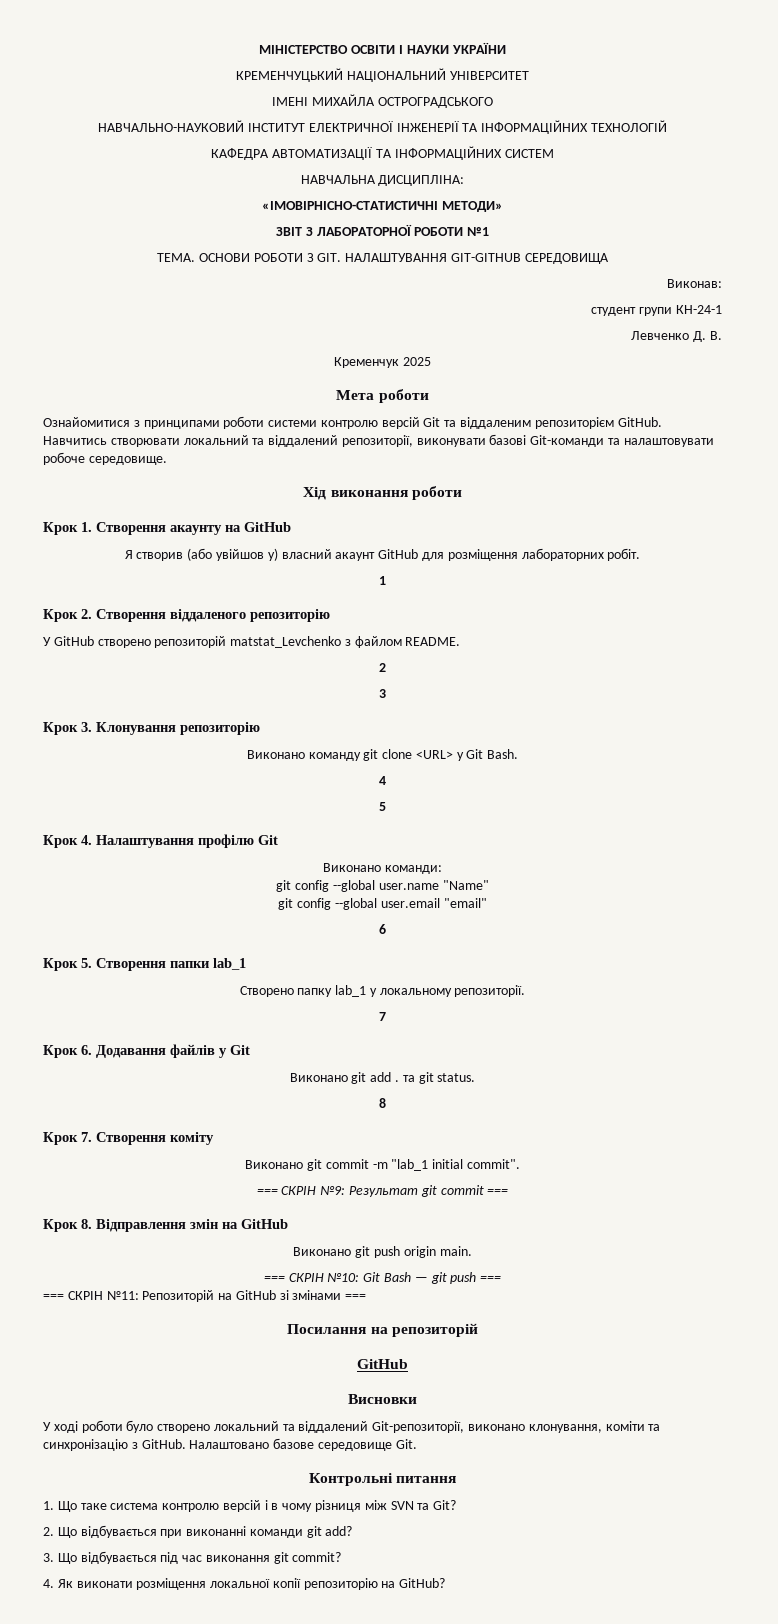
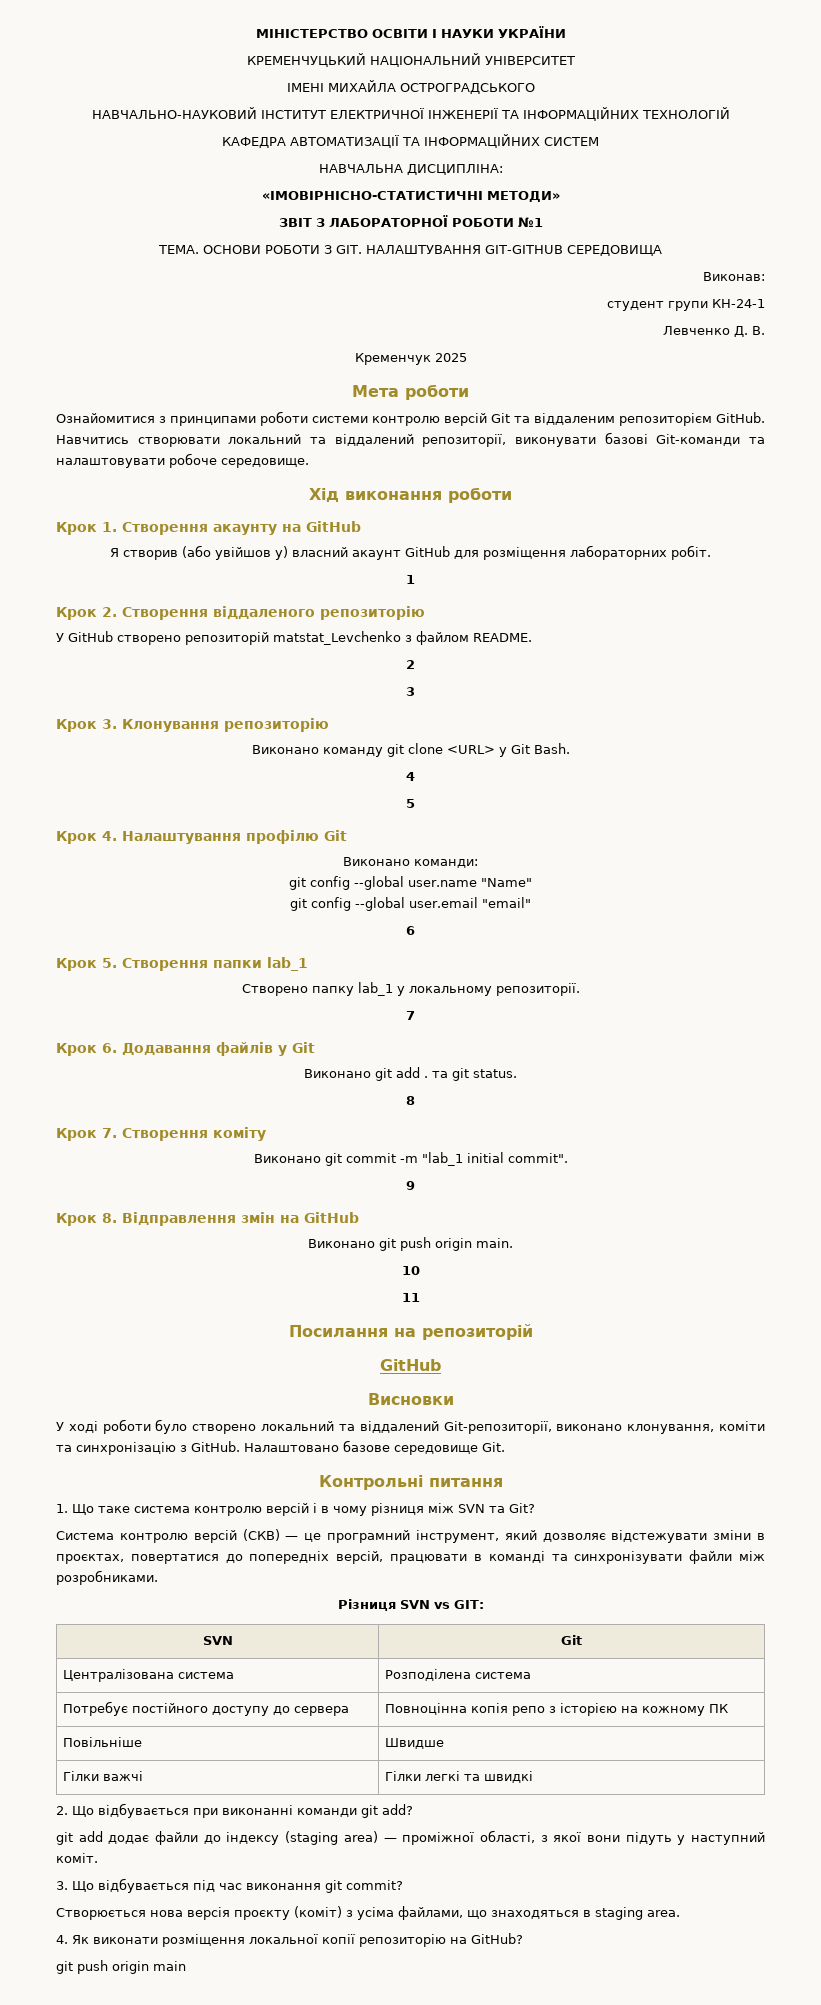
- === СКРІН №9: Результат git commit ===
+ 9
- === СКРІН №10: Git Bash — git push ===
- === СКРІН №11: Репозиторій на GitHub зі змінами ===
+ 10
+ 11
+ Система контролю версій (СКВ) — це програмний інструмент, який дозволяє відстежувати зміни в проєктах, повертатися до попередніх версій, працювати в команді та синхронізувати файли між розробниками.
+ Різниця SVN vs GIT:
+ SVN | Git
+ Централізована система | Розподілена система
+ Потребує постійного доступу до сервера | Повноцінна копія репо з історією на кожному ПК
+ Повільніше | Швидше
+ Гілки важчі | Гілки легкі та швидкі
+ git add додає файли до індексу (staging area) — проміжної області, з якої вони підуть у наступний коміт.
+ Створюється нова версія проєкту (коміт) з усіма файлами, що знаходяться в staging area.
+ git push origin main

